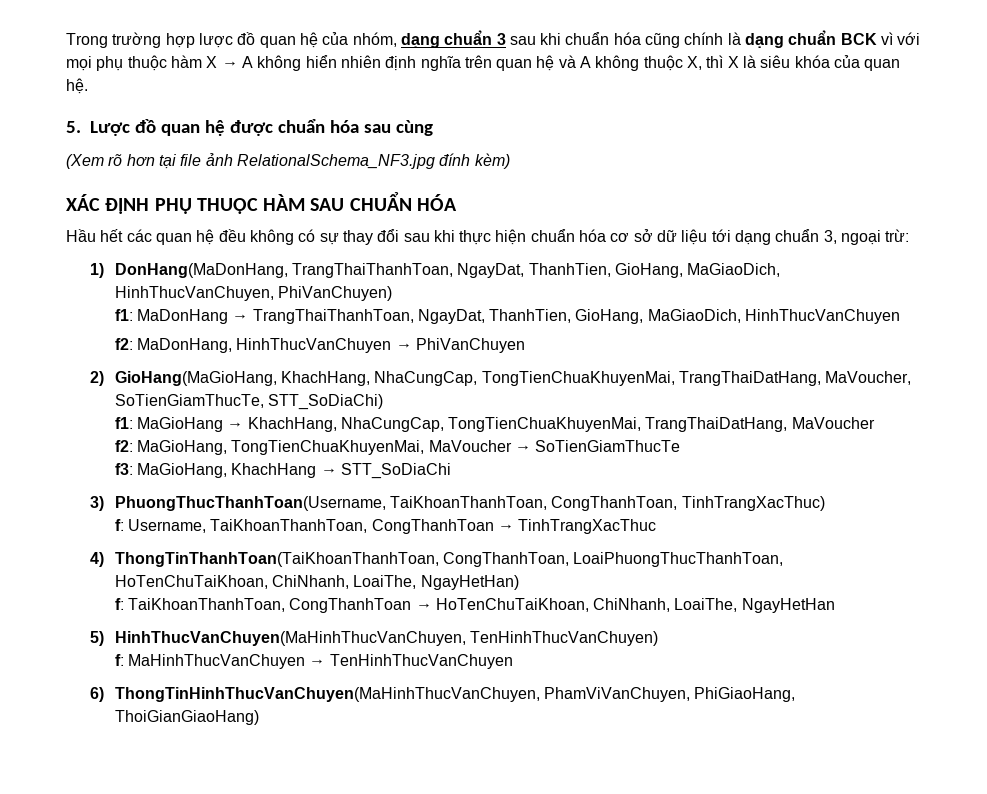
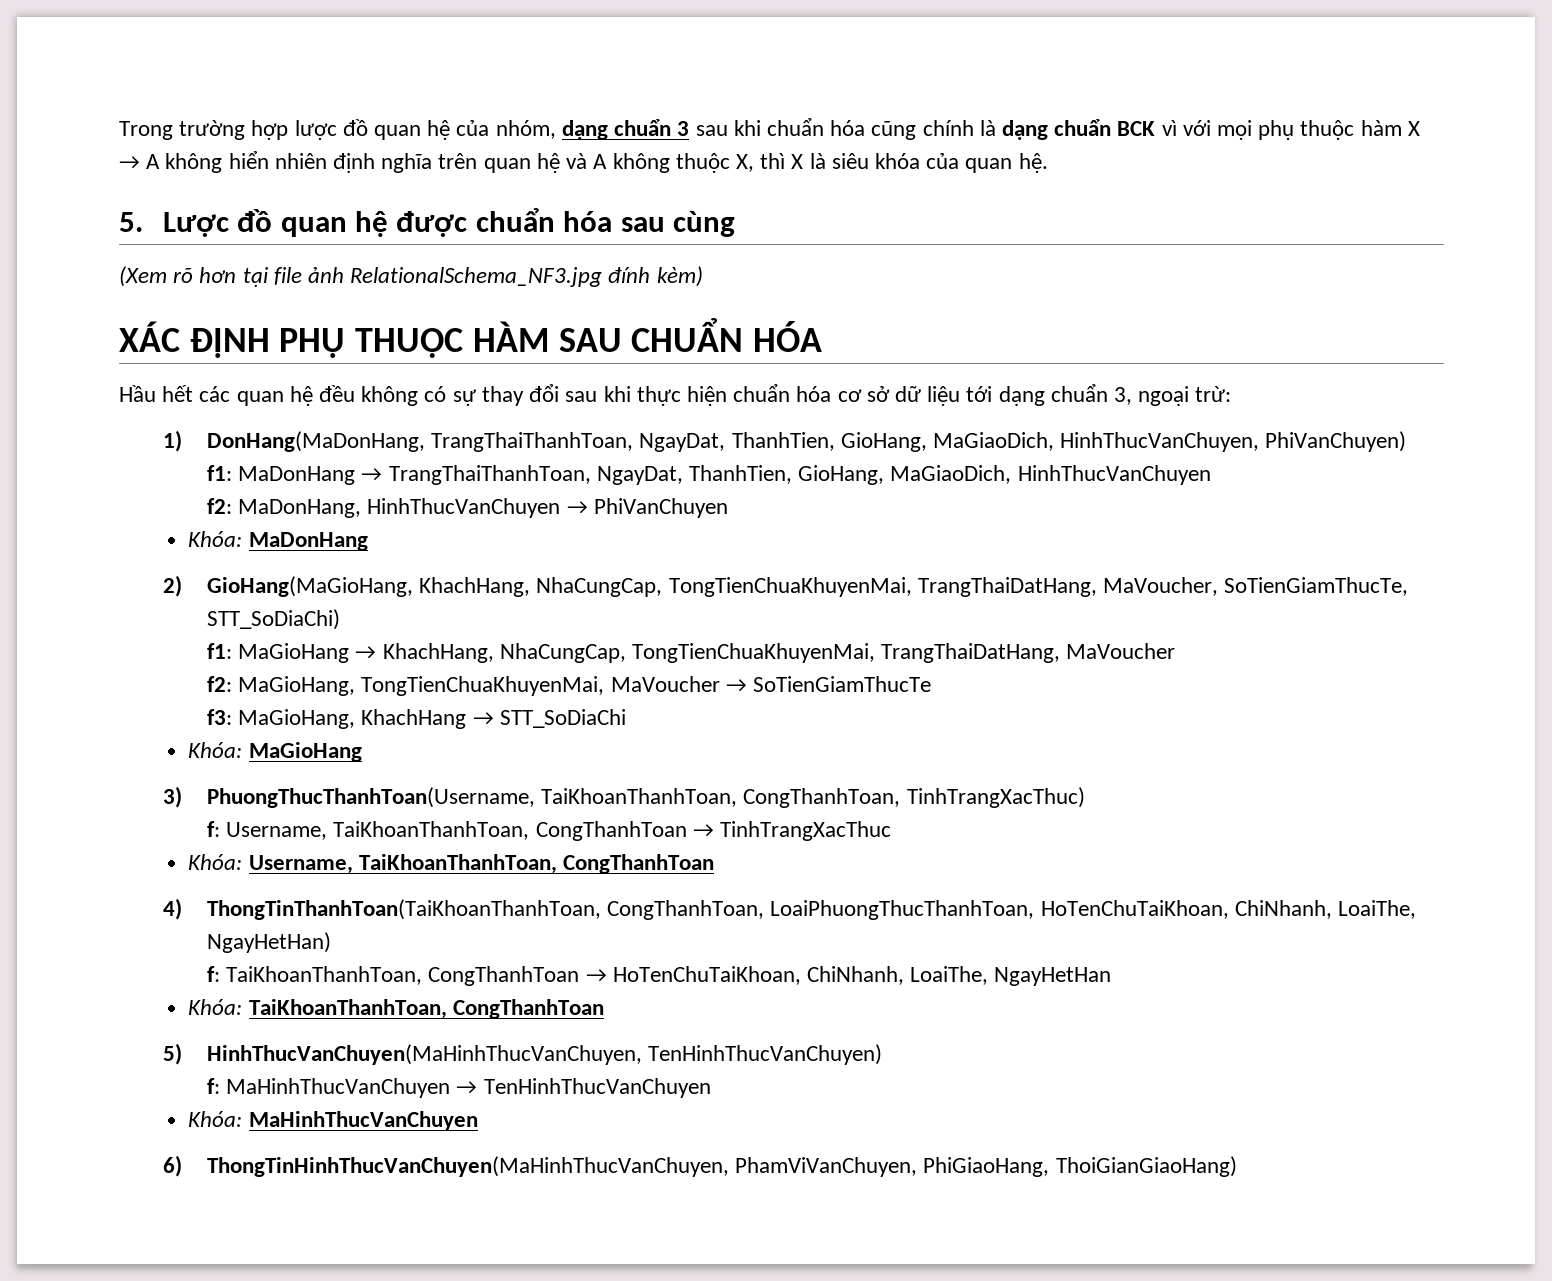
+ Khóa: MaDonHang
+ Khóa: MaGioHang
+ Khóa: Username, TaiKhoanThanhToan, CongThanhToan
+ Khóa: TaiKhoanThanhToan, CongThanhToan
+ Khóa: MaHinhThucVanChuyen

